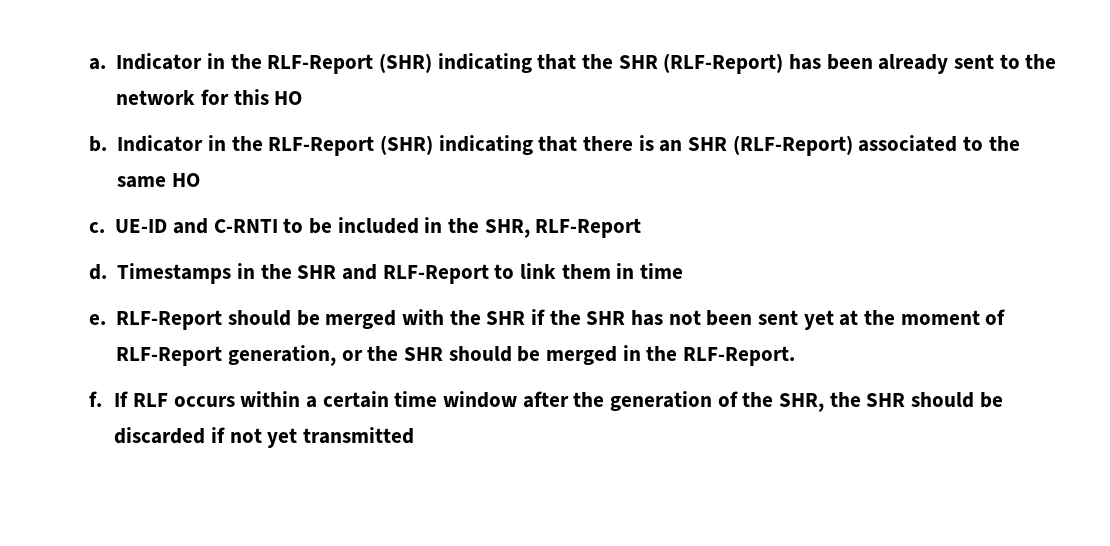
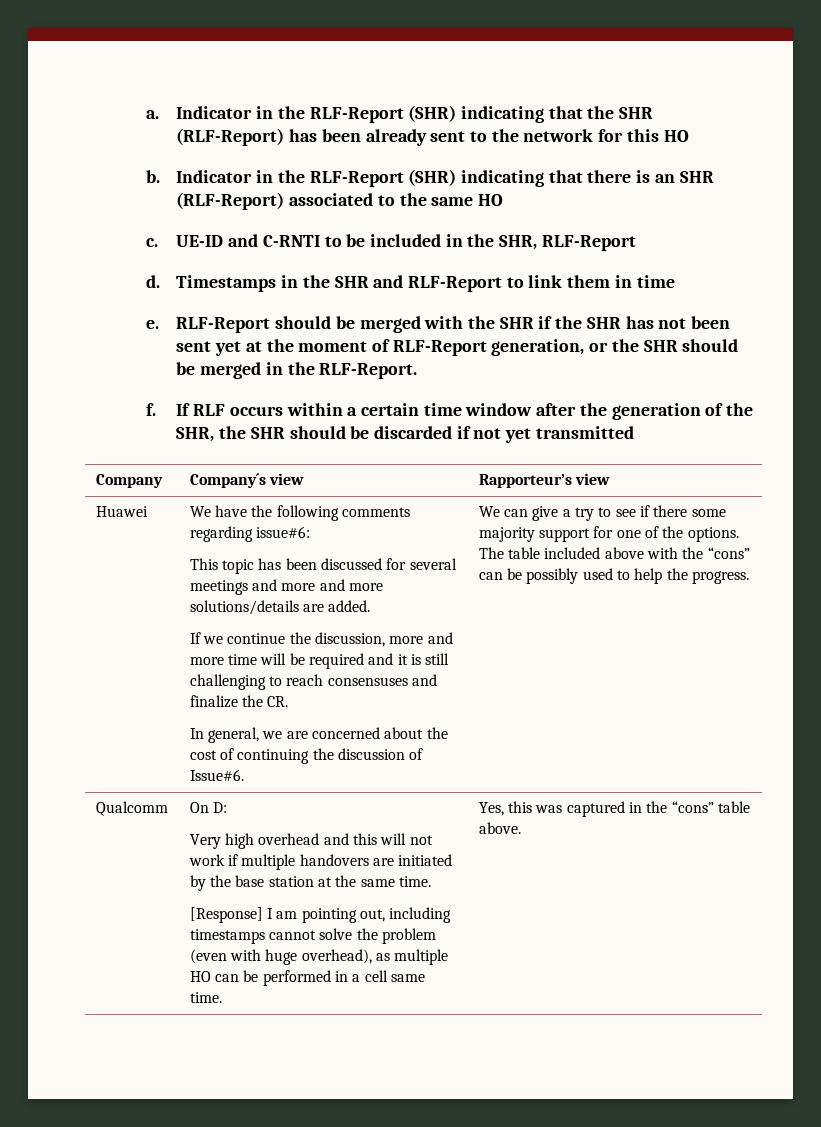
+ Company | Company´s view | Rapporteur’s view
+ Huawei | We have the following comments regarding issue#6:
+ This topic has been discussed for several meetings and more and more solutions/details are added.
+ If we continue the discussion, more and more time will be required and it is still challenging to reach consensuses and finalize the CR.
+ In general, we are concerned about the cost of continuing the discussion of Issue#6. | We can give a try to see if there some majority support for one of the options. The table included above with the “cons” can be possibly used to help the progress.
+ Qualcomm | On D:
+ Very high overhead and this will not work if multiple handovers are initiated by the base station at the same time.
+ [Response] I am pointing out, including timestamps cannot solve the problem (even with huge overhead), as multiple HO can be performed in a cell same time. | Yes, this was captured in the “cons” table above.

